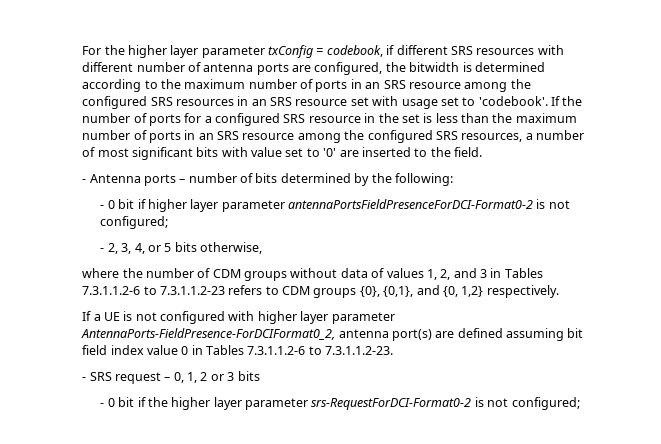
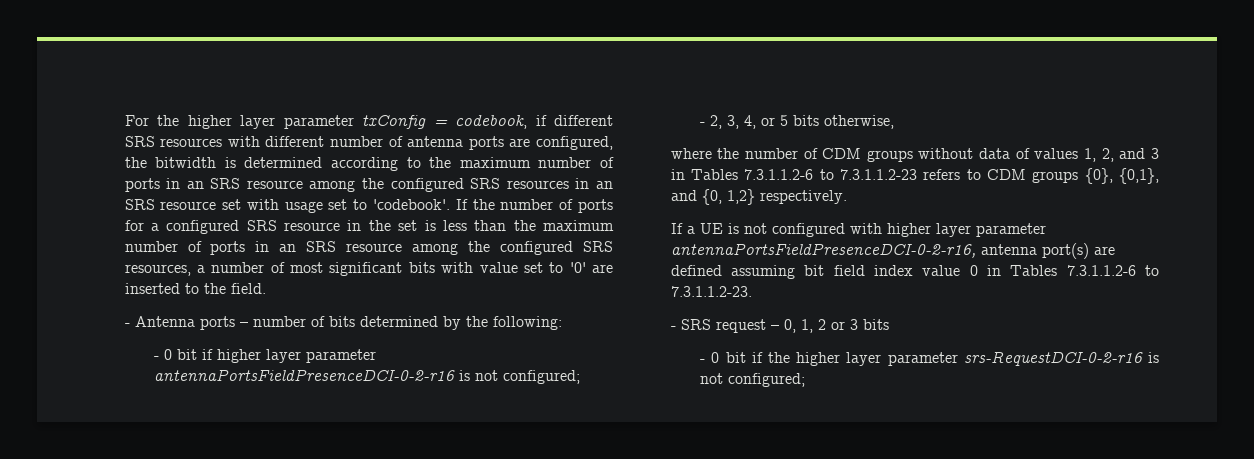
- - 0 bit if higher layer parameter antennaPortsFieldPresenceForDCI-Format0-2 is not configured;
+ - 0 bit if higher layer parameter antennaPortsFieldPresenceDCI-0-2-r16 is not configured;
- If a UE is not configured with higher layer parameter AntennaPorts-FieldPresence-ForDCIFormat0_2, antenna port(s) are defined assuming bit field index value 0 in Tables 7.3.1.1.2-6 to 7.3.1.1.2-23.
+ If a UE is not configured with higher layer parameter antennaPortsFieldPresenceDCI-0-2-r16, antenna port(s) are defined assuming bit field index value 0 in Tables 7.3.1.1.2-6 to 7.3.1.1.2-23.
- - 0 bit if the higher layer parameter srs-RequestForDCI-Format0-2 is not configured;
+ - 0 bit if the higher layer parameter srs-RequestDCI-0-2-r16 is not configured;

